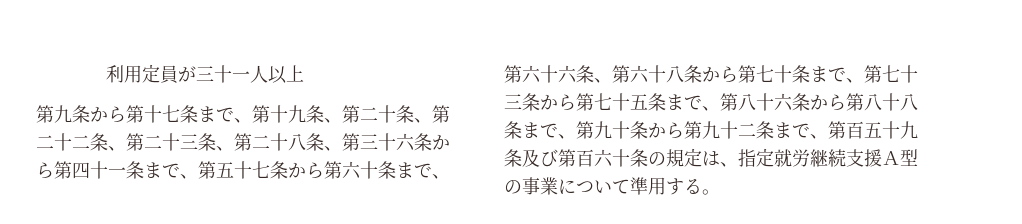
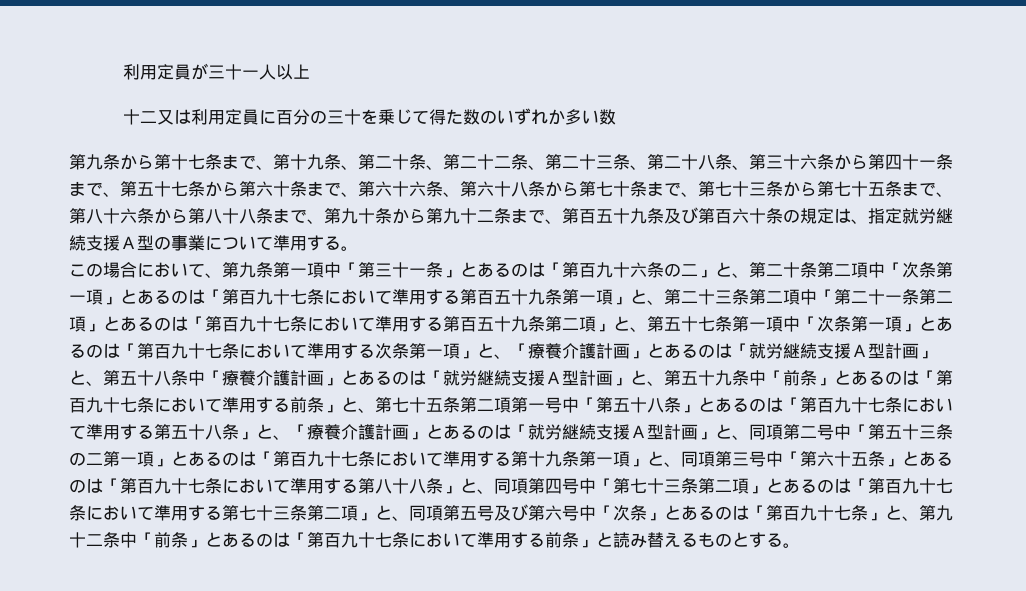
+ 十二又は利用定員に百分の三十を乗じて得た数のいずれか多い数
+ この場合において、第九条第一項中「第三十一条」とあるのは「第百九十六条の二」と、第二十条第二項中「次条第一項」とあるのは「第百九十七条において準用する第百五十九条第一項」と、第二十三条第二項中「第二十一条第二項」とあるのは「第百九十七条において準用する第百五十九条第二項」と、第五十七条第一項中「次条第一項」とあるのは「第百九十七条において準用する次条第一項」と、「療養介護計画」とあるのは「就労継続支援Ａ型計画」と、第五十八条中「療養介護計画」とあるのは「就労継続支援Ａ型計画」と、第五十九条中「前条」とあるのは「第百九十七条において準用する前条」と、第七十五条第二項第一号中「第五十八条」とあるのは「第百九十七条において準用する第五十八条」と、「療養介護計画」とあるのは「就労継続支援Ａ型計画」と、同項第二号中「第五十三条の二第一項」とあるのは「第百九十七条において準用する第十九条第一項」と、同項第三号中「第六十五条」とあるのは「第百九十七条において準用する第八十八条」と、同項第四号中「第七十三条第二項」とあるのは「第百九十七条において準用する第七十三条第二項」と、同項第五号及び第六号中「次条」とあるのは「第百九十七条」と、第九十二条中「前条」とあるのは「第百九十七条において準用する前条」と読み替えるものとする。

